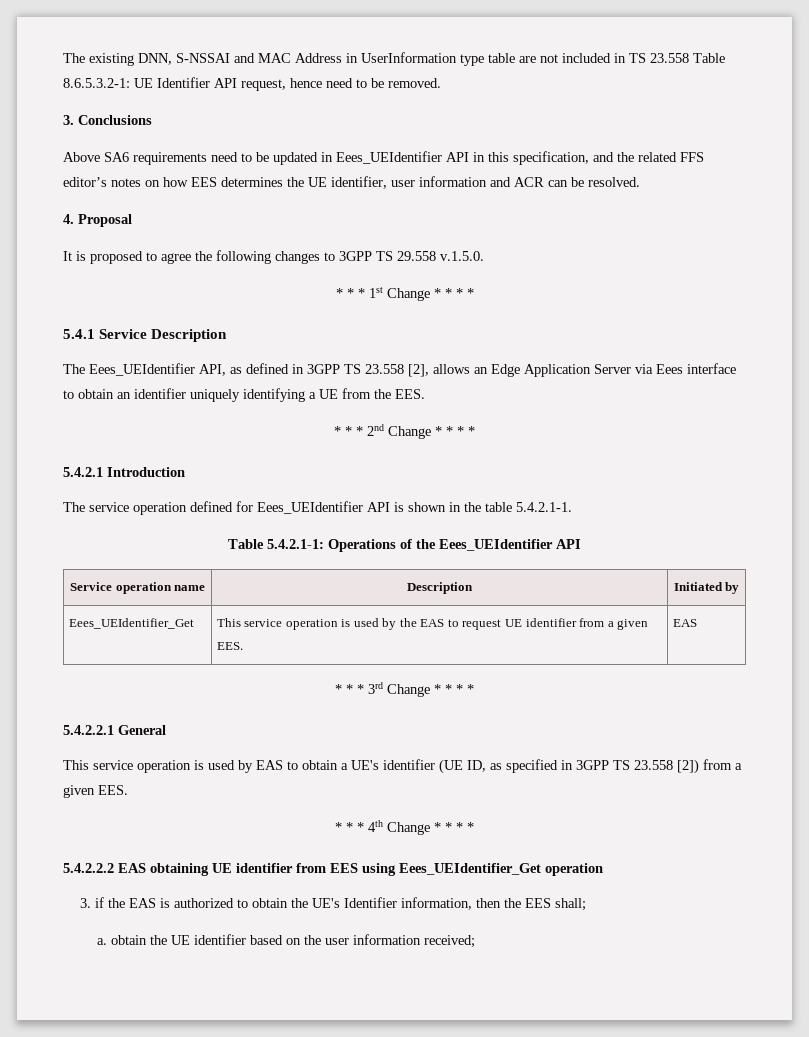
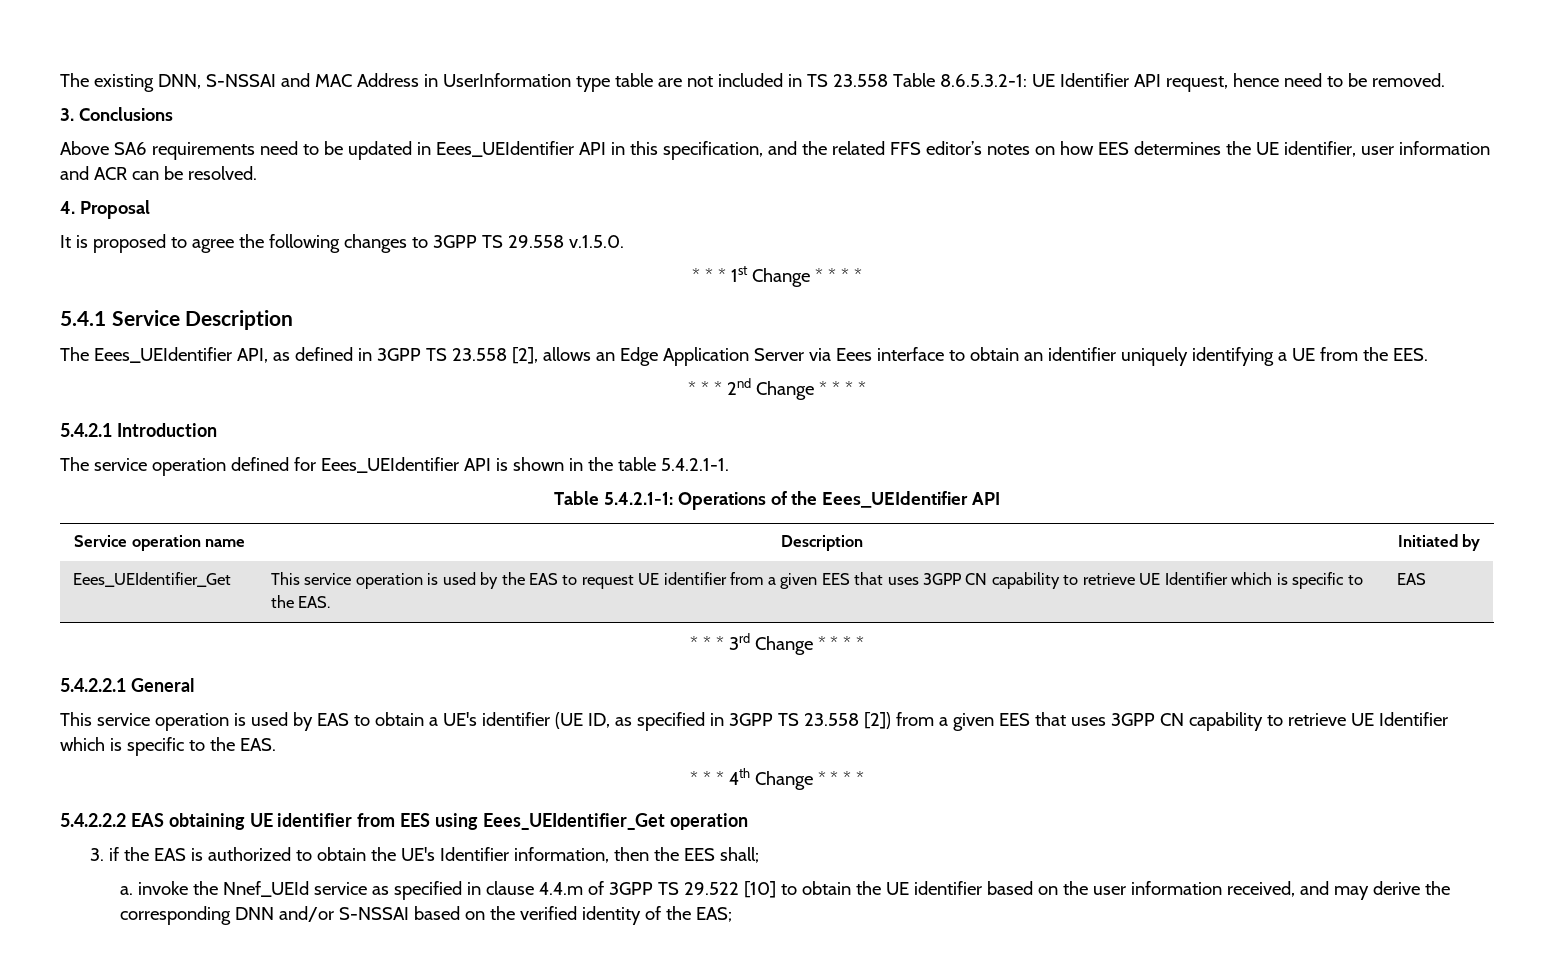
- Eees_UEIdentifier_Get | This service operation is used by the EAS to request UE identifier from a given EES. | EAS
+ Eees_UEIdentifier_Get | This service operation is used by the EAS to request UE identifier from a given EES that uses 3GPP CN capability to retrieve UE Identifier which is specific to the EAS. | EAS
- This service operation is used by EAS to obtain a UE's identifier (UE ID, as specified in 3GPP TS 23.558 [2]) from a given EES.
+ This service operation is used by EAS to obtain a UE's identifier (UE ID, as specified in 3GPP TS 23.558 [2]) from a given EES that uses 3GPP CN capability to retrieve UE Identifier which is specific to the EAS.
- a. obtain the UE identifier based on the user information received;
+ a. invoke the Nnef_UEId service as specified in clause 4.4.m of 3GPP TS 29.522 [10] to obtain the UE identifier based on the user information received, and may derive the corresponding DNN and/or S-NSSAI based on the verified identity of the EAS;

